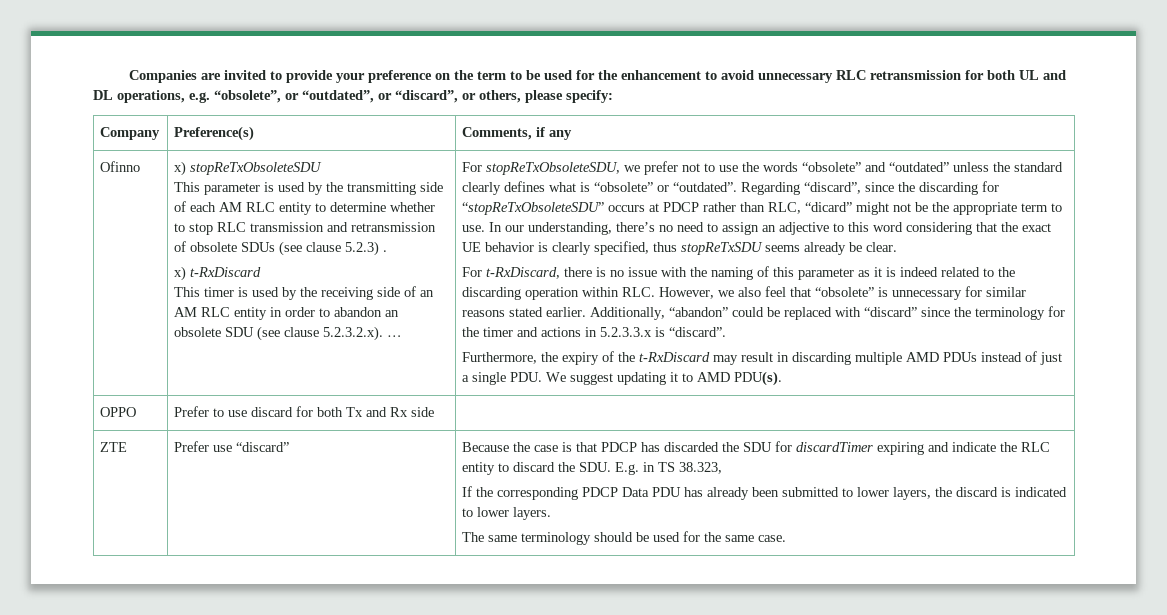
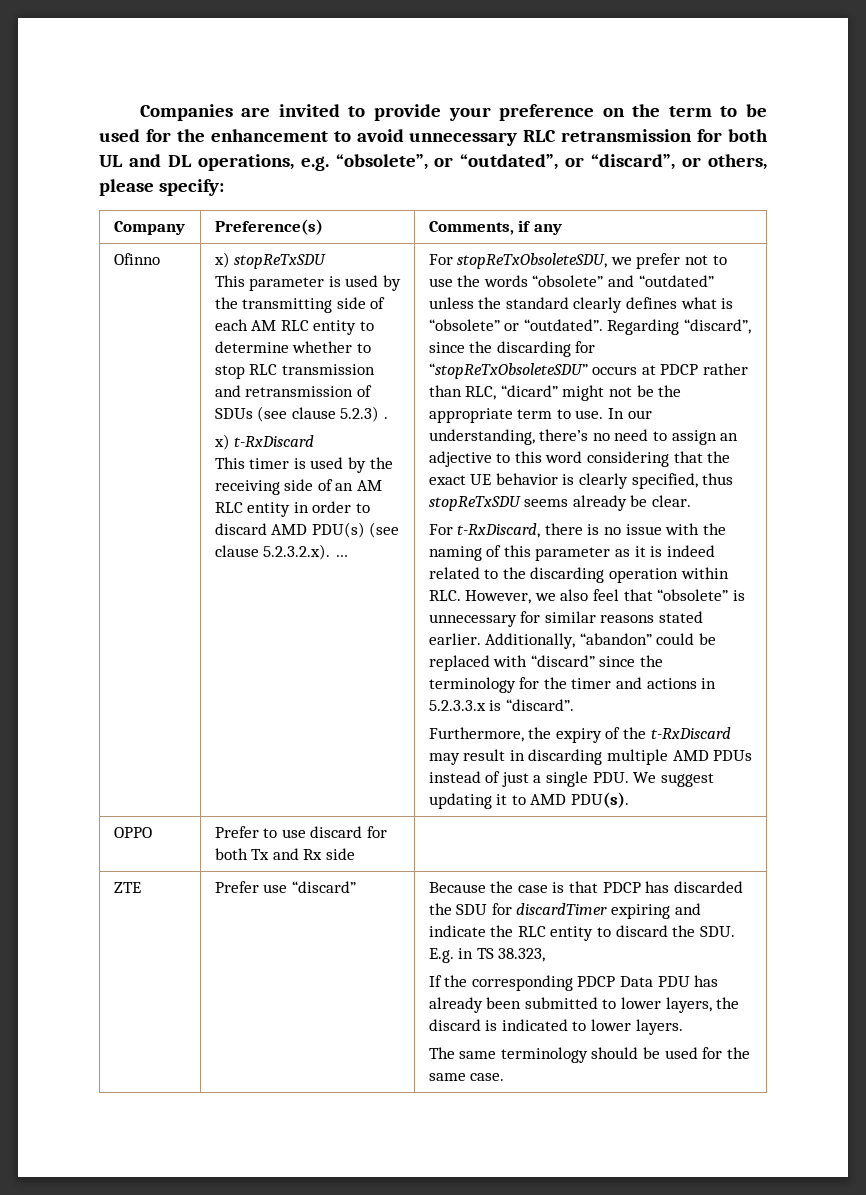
- x) stopReTxObsoleteSDU
+ x) stopReTxSDU
- This parameter is used by the transmitting side of each AM RLC entity to determine whether to stop RLC transmission and retransmission of obsolete SDUs (see clause 5.2.3) .
+ This parameter is used by the transmitting side of each AM RLC entity to determine whether to stop RLC transmission and retransmission of SDUs (see clause 5.2.3) .
- This timer is used by the receiving side of an AM RLC entity in order to abandon an obsolete SDU (see clause 5.2.3.2.x). …
+ This timer is used by the receiving side of an AM RLC entity in order to discard AMD PDU(s) (see clause 5.2.3.2.x). …

